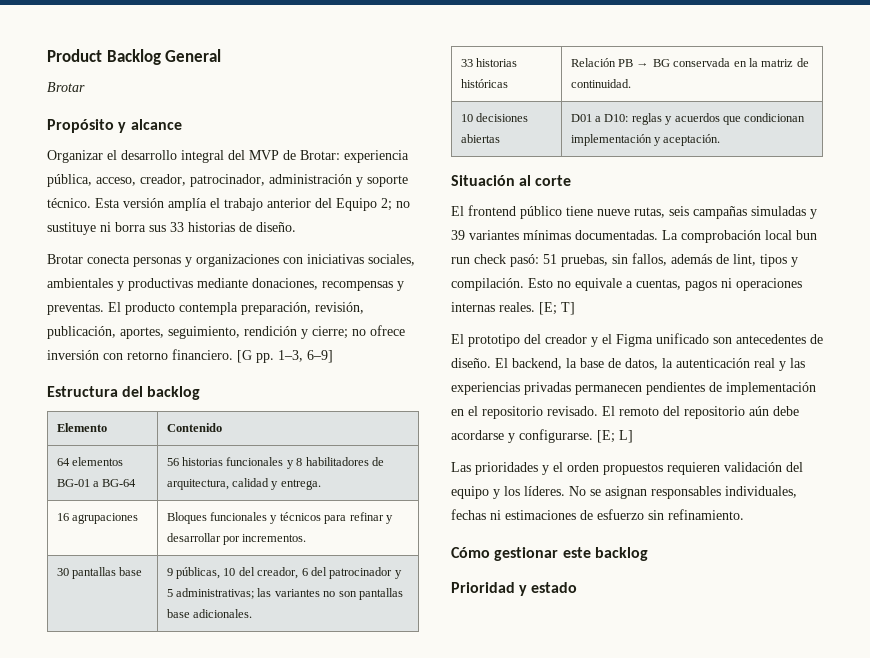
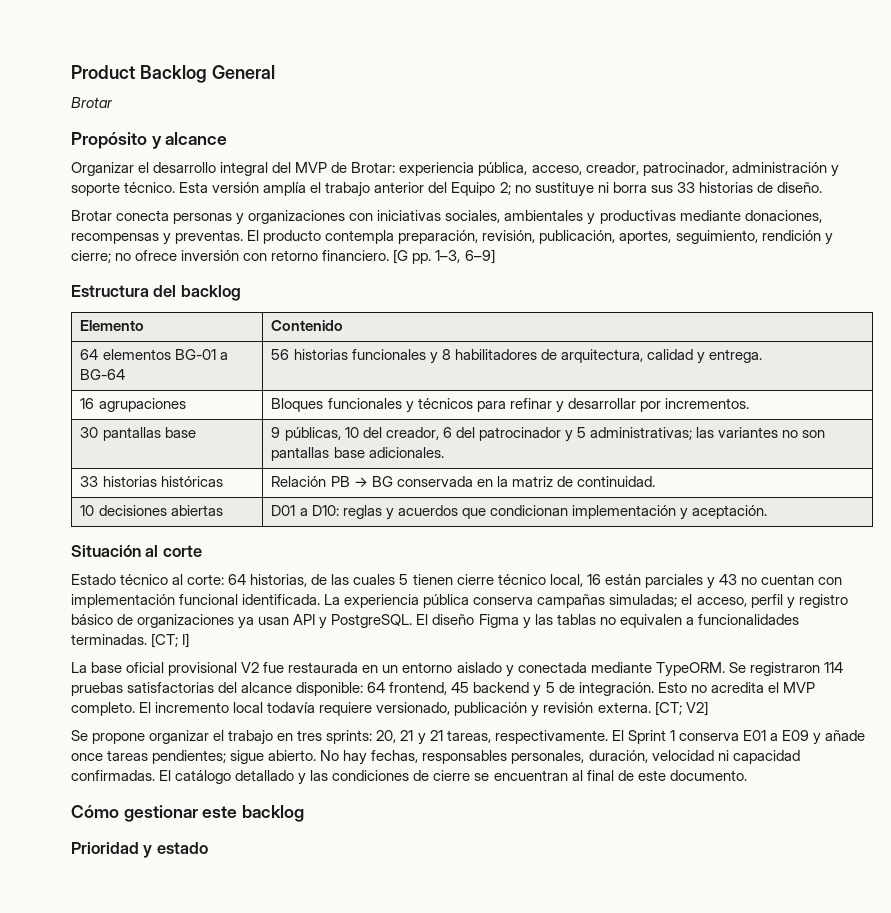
- El frontend público tiene nueve rutas, seis campañas simuladas y 39 variantes mínimas documentadas. La comprobación local bun run check pasó: 51 pruebas, sin fallos, además de lint, tipos y compilación. Esto no equivale a cuentas, pagos ni operaciones internas reales. [E; T]
- El prototipo del creador y el Figma unificado son antecedentes de diseño. El backend, la base de datos, la autenticación real y las experiencias privadas permanecen pendientes de implementación en el repositorio revisado. El remoto del repositorio aún debe acordarse y configurarse. [E; L]
- Las prioridades y el orden propuestos requieren validación del equipo y los líderes. No se asignan responsables individuales, fechas ni estimaciones de esfuerzo sin refinamiento.
+ Estado técnico al corte: 64 historias, de las cuales 5 tienen cierre técnico local, 16 están parciales y 43 no cuentan con implementación funcional identificada. La experiencia pública conserva campañas simuladas; el acceso, perfil y registro básico de organizaciones ya usan API y PostgreSQL. El diseño Figma y las tablas no equivalen a funcionalidades terminadas. [CT; I]
+ La base oficial provisional V2 fue restaurada en un entorno aislado y conectada mediante TypeORM. Se registraron 114 pruebas satisfactorias del alcance disponible: 64 frontend, 45 backend y 5 de integración. Esto no acredita el MVP completo. El incremento local todavía requiere versionado, publicación y revisión externa. [CT; V2]
+ Se propone organizar el trabajo en tres sprints: 20, 21 y 21 tareas, respectivamente. El Sprint 1 conserva E01 a E09 y añade once tareas pendientes; sigue abierto. No hay fechas, responsables personales, duración, velocidad ni capacidad confirmadas. El catálogo detallado y las condiciones de cierre se encuentran al final de este documento.

